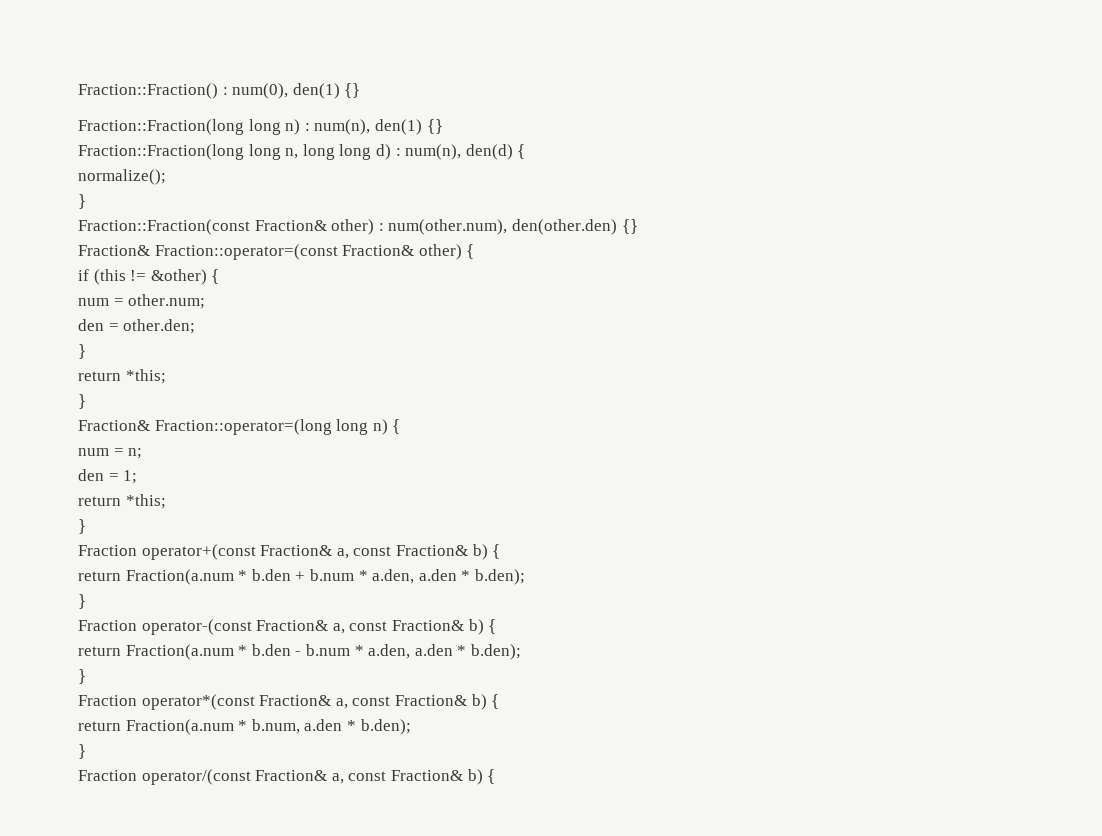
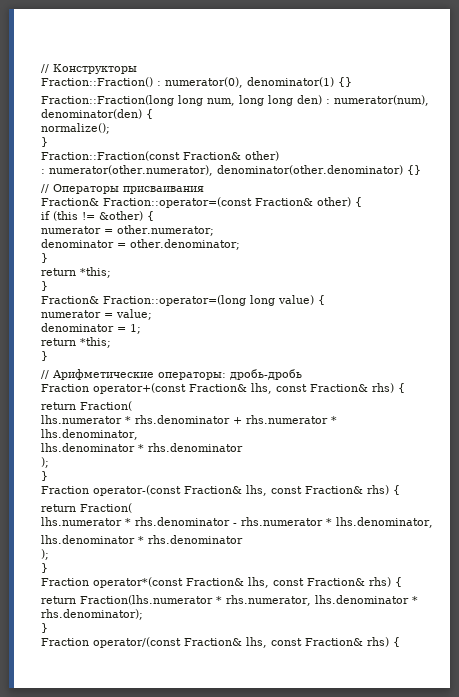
- Fraction::Fraction() : num(0), den(1) {}
- Fraction::Fraction(long long n) : num(n), den(1) {}
- Fraction::Fraction(long long n, long long d) : num(n), den(d) {
+ // Конструкторы
+ Fraction::Fraction() : numerator(0), denominator(1) {}
+ Fraction::Fraction(long long num, long long den) : numerator(num), denominator(den) {
- Fraction::Fraction(const Fraction& other) : num(other.num), den(other.den) {}
+ Fraction::Fraction(const Fraction& other)
+ : numerator(other.numerator), denominator(other.denominator) {}
+ // Операторы присваивания
- num = other.num;
- den = other.den;
+ numerator = other.numerator;
+ denominator = other.denominator;
- Fraction& Fraction::operator=(long long n) {
- num = n;
- den = 1;
+ Fraction& Fraction::operator=(long long value) {
+ numerator = value;
+ denominator = 1;
+ // Арифметические операторы: дробь-дробь
- Fraction operator+(const Fraction& a, const Fraction& b) {
- return Fraction(a.num * b.den + b.num * a.den, a.den * b.den);
+ Fraction operator+(const Fraction& lhs, const Fraction& rhs) {
+ return Fraction(
+ lhs.numerator * rhs.denominator + rhs.numerator * lhs.denominator,
+ lhs.denominator * rhs.denominator
+ );
- Fraction operator-(const Fraction& a, const Fraction& b) {
- return Fraction(a.num * b.den - b.num * a.den, a.den * b.den);
+ Fraction operator-(const Fraction& lhs, const Fraction& rhs) {
+ return Fraction(
+ lhs.numerator * rhs.denominator - rhs.numerator * lhs.denominator,
+ lhs.denominator * rhs.denominator
+ );
- Fraction operator*(const Fraction& a, const Fraction& b) {
- return Fraction(a.num * b.num, a.den * b.den);
+ Fraction operator*(const Fraction& lhs, const Fraction& rhs) {
+ return Fraction(lhs.numerator * rhs.numerator, lhs.denominator * rhs.denominator);
- Fraction operator/(const Fraction& a, const Fraction& b) {
+ Fraction operator/(const Fraction& lhs, const Fraction& rhs) {

